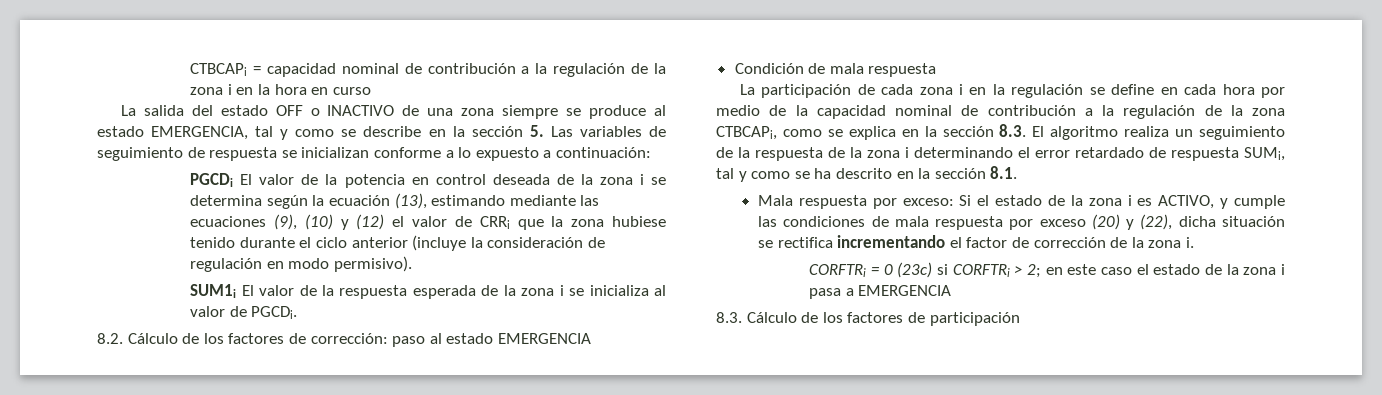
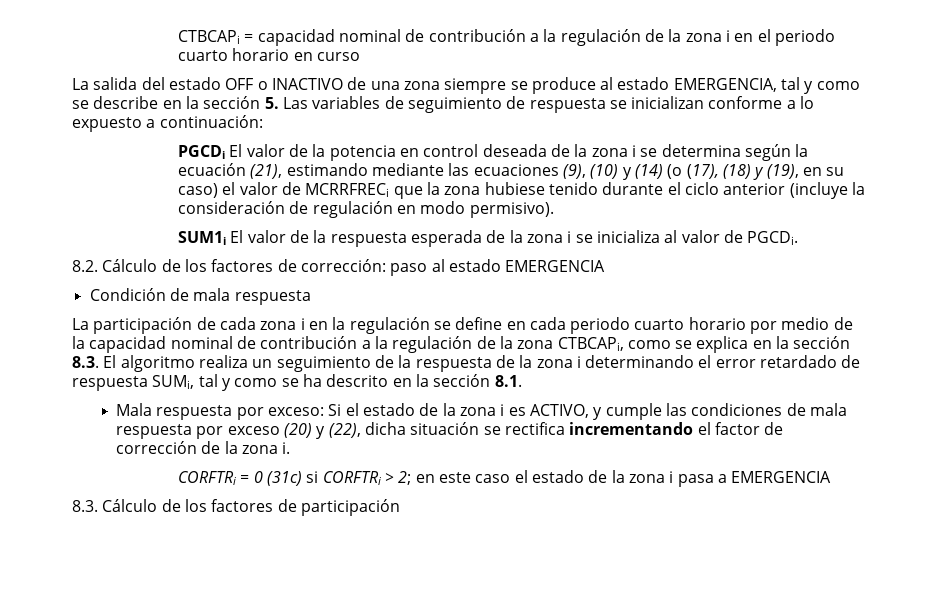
- CTBCAPi = capacidad nominal de contribución a la regulación de la zona i en la hora en curso
+ CTBCAPi = capacidad nominal de contribución a la regulación de la zona i en el periodo cuarto horario en curso
- PGCDi El valor de la potencia en control deseada de la zona i se determina según la ecuación (13), estimando mediante las ecuaciones (9), (10) y (12) el valor de CRRi que la zona hubiese tenido durante el ciclo anterior (incluye la consideración de regulación en modo permisivo).
+ PGCDi El valor de la potencia en control deseada de la zona i se determina según la ecuación (21), estimando mediante las ecuaciones (9), (10) y (14) (o (17), (18) y (19), en su caso) el valor de MCRRFRECi que la zona hubiese tenido durante el ciclo anterior (incluye la consideración de regulación en modo permisivo).
- La participación de cada zona i en la regulación se define en cada hora por medio de la capacidad nominal de contribución a la regulación de la zona CTBCAPi, como se explica en la sección 8.3. El algoritmo realiza un seguimiento de la respuesta de la zona i determinando el error retardado de respuesta SUMi, tal y como se ha descrito en la sección 8.1.
+ La participación de cada zona i en la regulación se define en cada periodo cuarto horario por medio de la capacidad nominal de contribución a la regulación de la zona CTBCAPi, como se explica en la sección 8.3. El algoritmo realiza un seguimiento de la respuesta de la zona i determinando el error retardado de respuesta SUMi, tal y como se ha descrito en la sección 8.1.
- CORFTRi = 0 (23c) si CORFTRi > 2; en este caso el estado de la zona i pasa a EMERGENCIA
+ CORFTRi = 0 (31c) si CORFTRi > 2; en este caso el estado de la zona i pasa a EMERGENCIA

